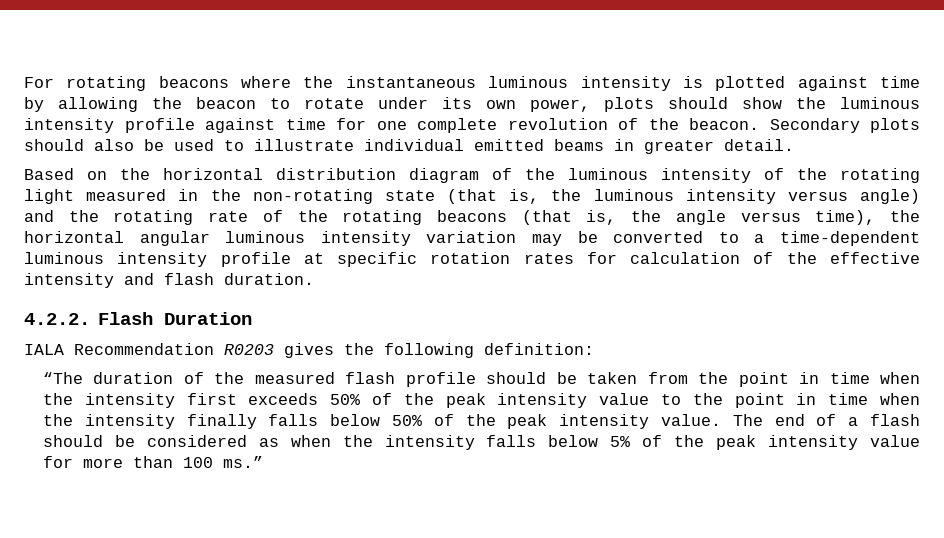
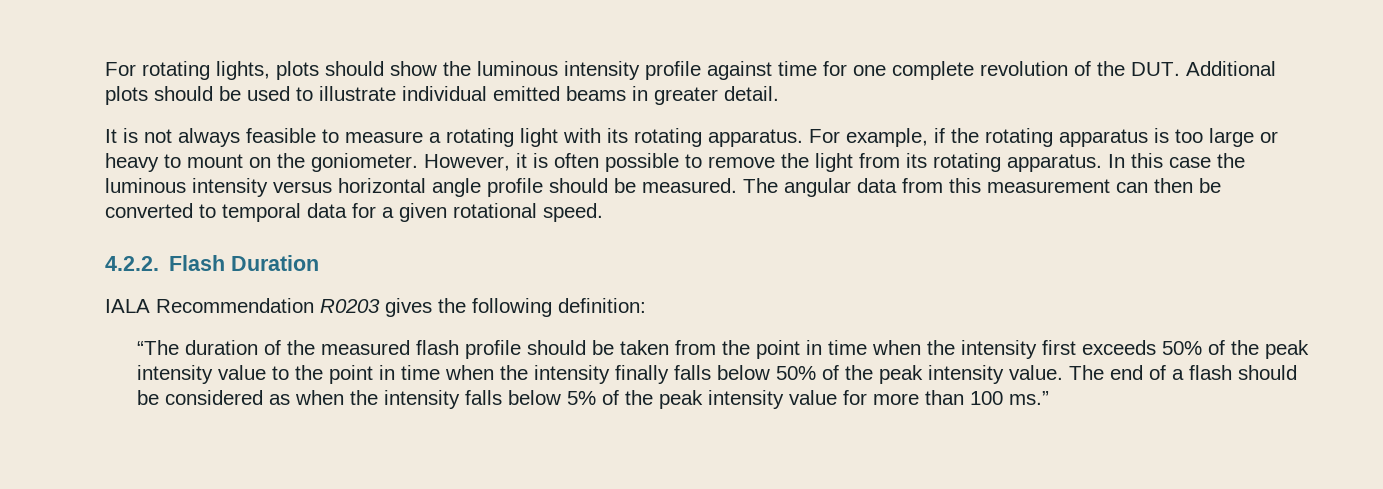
- For rotating beacons where the instantaneous luminous intensity is plotted against time by allowing the beacon to rotate under its own power, plots should show the luminous intensity profile against time for one complete revolution of the beacon. Secondary plots should also be used to illustrate individual emitted beams in greater detail.
+ For rotating lights, plots should show the luminous intensity profile against time for one complete revolution of the DUT. Additional plots should be used to illustrate individual emitted beams in greater detail.
- Based on the horizontal distribution diagram of the luminous intensity of the rotating light measured in the non-rotating state (that is, the luminous intensity versus angle) and the rotating rate of the rotating beacons (that is, the angle versus time), the horizontal angular luminous intensity variation may be converted to a time-dependent luminous intensity profile at specific rotation rates for calculation of the effective intensity and flash duration.
+ It is not always feasible to measure a rotating light with its rotating apparatus. For example, if the rotating apparatus is too large or heavy to mount on the goniometer. However, it is often possible to remove the light from its rotating apparatus. In this case the luminous intensity versus horizontal angle profile should be measured. The angular data from this measurement can then be converted to temporal data for a given rotational speed.

